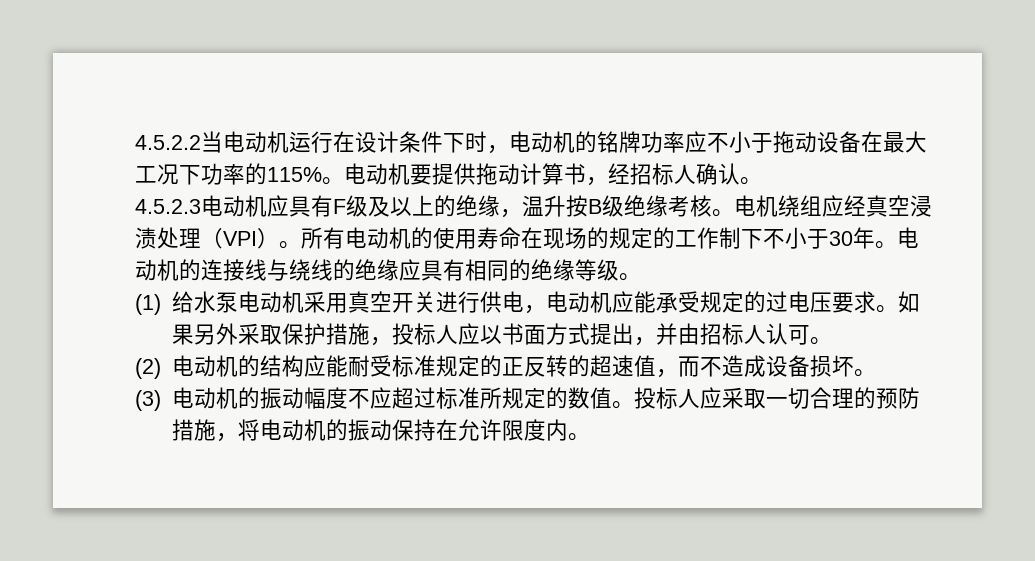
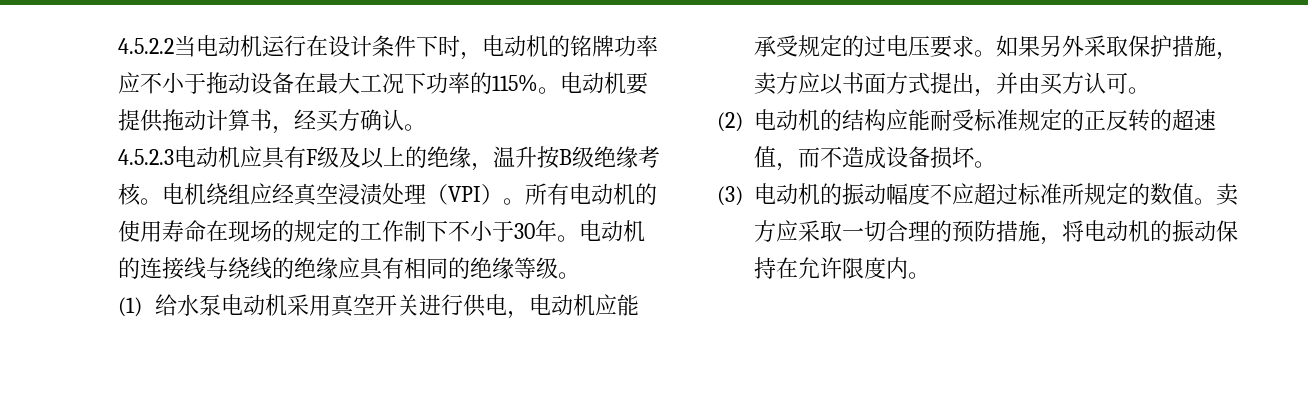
- 电动机要提供拖动计算书，经招标人确认。
+ 电动机要提供拖动计算书，经买方确认。
- 如果另外采取保护措施，投标人应以书面方式提出，并由招标人认可。
+ 如果另外采取保护措施，卖方应以书面方式提出，并由买方认可。
- 投标人应采取一切合理的预防措施，将电动机的振动保持在允许限度内。
+ 卖方应采取一切合理的预防措施，将电动机的振动保持在允许限度内。

